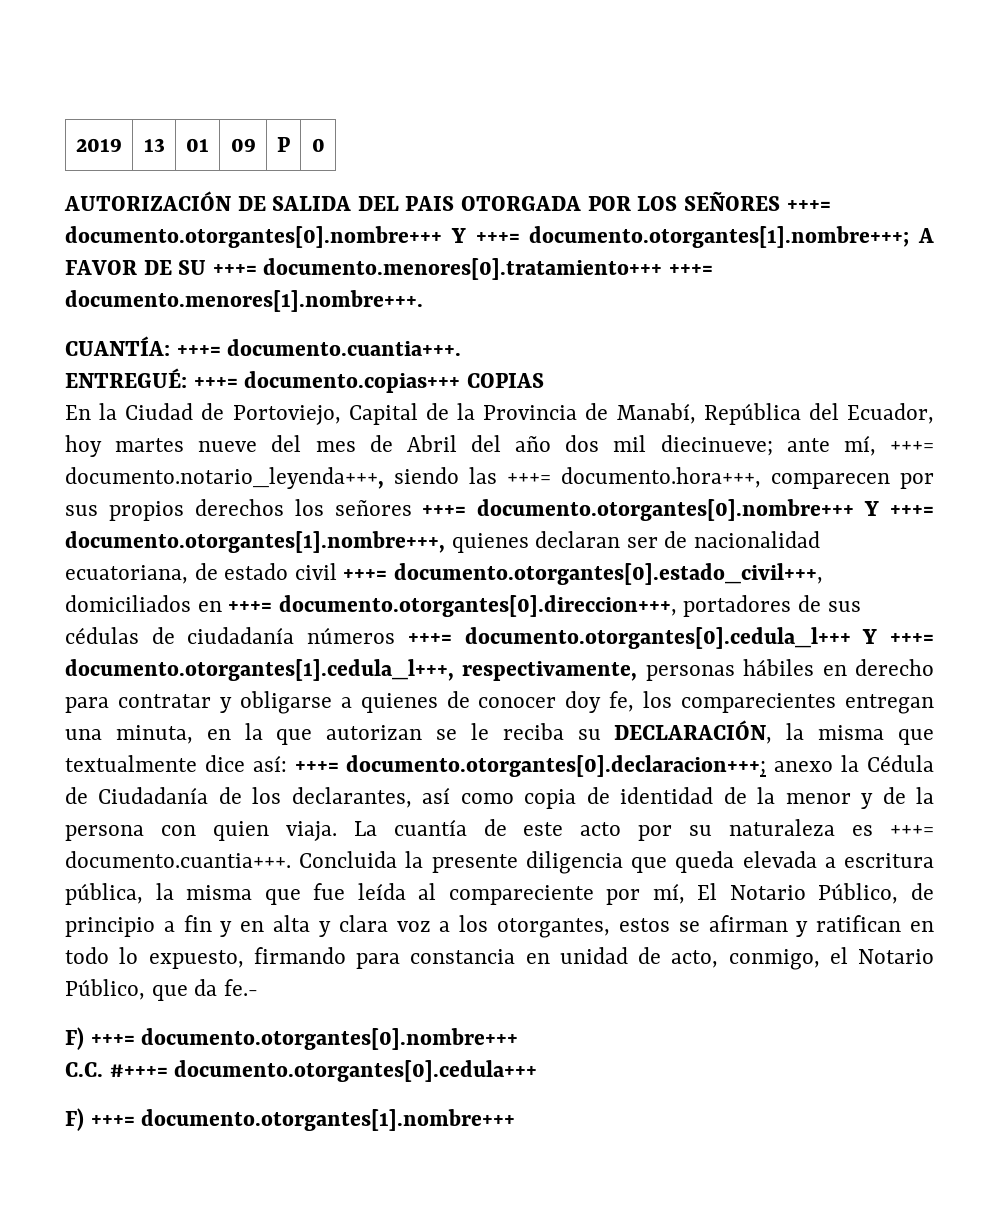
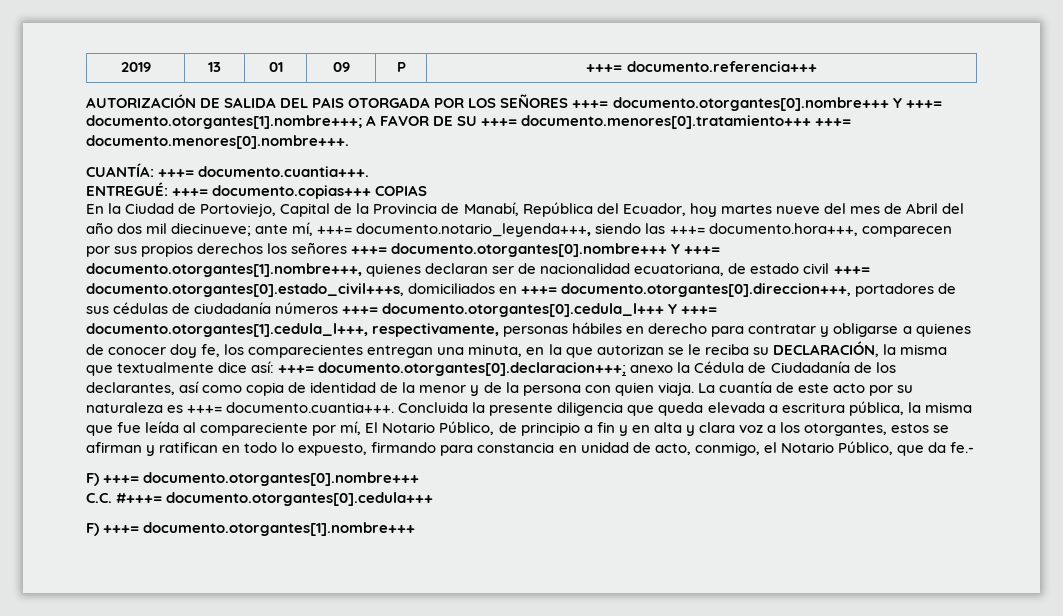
- 2019 | 13 | 01 | 09 | P | 0
+ 2019 | 13 | 01 | 09 | P | +++= documento.referencia+++
- AUTORIZACIÓN DE SALIDA DEL PAIS OTORGADA POR LOS SEÑORES +++= documento.otorgantes[0].nombre+++ Y +++= documento.otorgantes[1].nombre+++; A FAVOR DE SU +++= documento.menores[0].tratamiento+++ +++= documento.menores[1].nombre+++.
+ AUTORIZACIÓN DE SALIDA DEL PAIS OTORGADA POR LOS SEÑORES +++= documento.otorgantes[0].nombre+++ Y +++= documento.otorgantes[1].nombre+++; A FAVOR DE SU +++= documento.menores[0].tratamiento+++ +++= documento.menores[0].nombre+++.
- ante mí, +++= documento.notario_leyenda+++, siendo las +++= documento.hora+++, comparecen por sus propios derechos los señores +++= documento.otorgantes[0].nombre+++ Y +++= documento.otorgantes[1].nombre+++, quienes declaran ser de nacionalidad ecuatoriana, de estado civil +++= documento.otorgantes[0].estado_civil+++, domiciliados en +++= documento.otorgantes[0].direccion+++, portadores de sus cédulas de ciudadanía números +++= documento.otorgantes[0].cedula_l+++ Y +++= documento.otorgantes[1].cedula_l+++, respectivamente, personas hábiles en derecho para contratar y obligarse a quienes de conocer doy fe, los comparecientes entregan una minuta, en la que autorizan se le reciba su DECLARACIÓN, la misma que textualmente dice así:
+ ante mí, +++= documento.notario_leyenda+++, siendo las +++= documento.hora+++, comparecen por sus propios derechos los señores +++= documento.otorgantes[0].nombre+++ Y +++= documento.otorgantes[1].nombre+++, quienes declaran ser de nacionalidad ecuatoriana, de estado civil +++= documento.otorgantes[0].estado_civil+++s, domiciliados en +++= documento.otorgantes[0].direccion+++, portadores de sus cédulas de ciudadanía números +++= documento.otorgantes[0].cedula_l+++ Y +++= documento.otorgantes[1].cedula_l+++, respectivamente, personas hábiles en derecho para contratar y obligarse a quienes de conocer doy fe, los comparecientes entregan una minuta, en la que autorizan se le reciba su DECLARACIÓN, la misma que textualmente dice así:

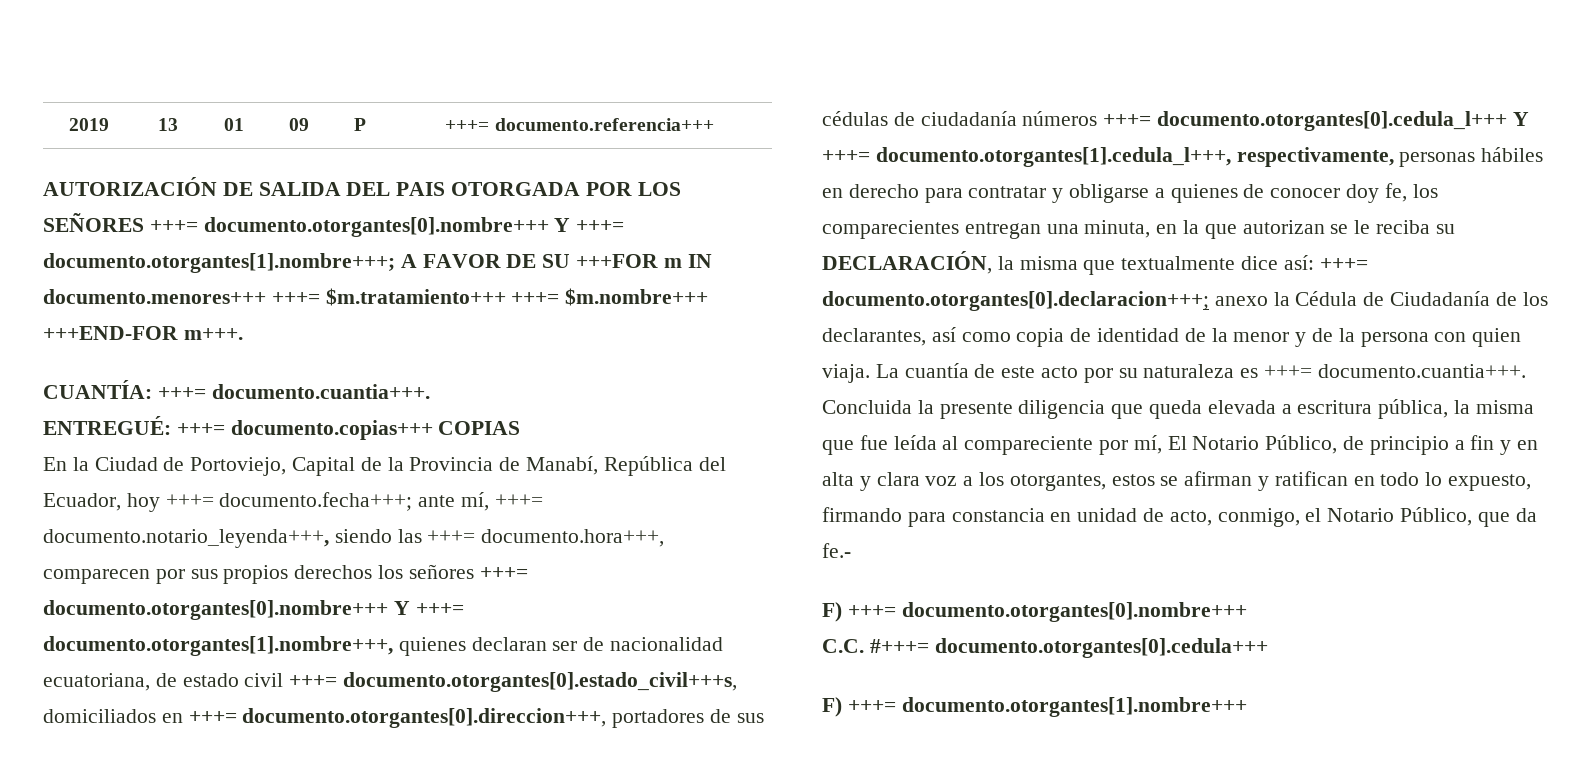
- AUTORIZACIÓN DE SALIDA DEL PAIS OTORGADA POR LOS SEÑORES +++= documento.otorgantes[0].nombre+++ Y +++= documento.otorgantes[1].nombre+++; A FAVOR DE SU +++= documento.menores[0].tratamiento+++ +++= documento.menores[0].nombre+++.
+ AUTORIZACIÓN DE SALIDA DEL PAIS OTORGADA POR LOS SEÑORES +++= documento.otorgantes[0].nombre+++ Y +++= documento.otorgantes[1].nombre+++; A FAVOR DE SU +++FOR m IN documento.menores+++ +++= $m.tratamiento+++ +++= $m.nombre+++ +++END-FOR m+++.
- En la Ciudad de Portoviejo, Capital de la Provincia de Manabí, República del Ecuador, hoy martes nueve del mes de Abril del año dos mil diecinueve;
+ En la Ciudad de Portoviejo, Capital de la Provincia de Manabí, República del Ecuador, hoy +++= documento.fecha+++;

